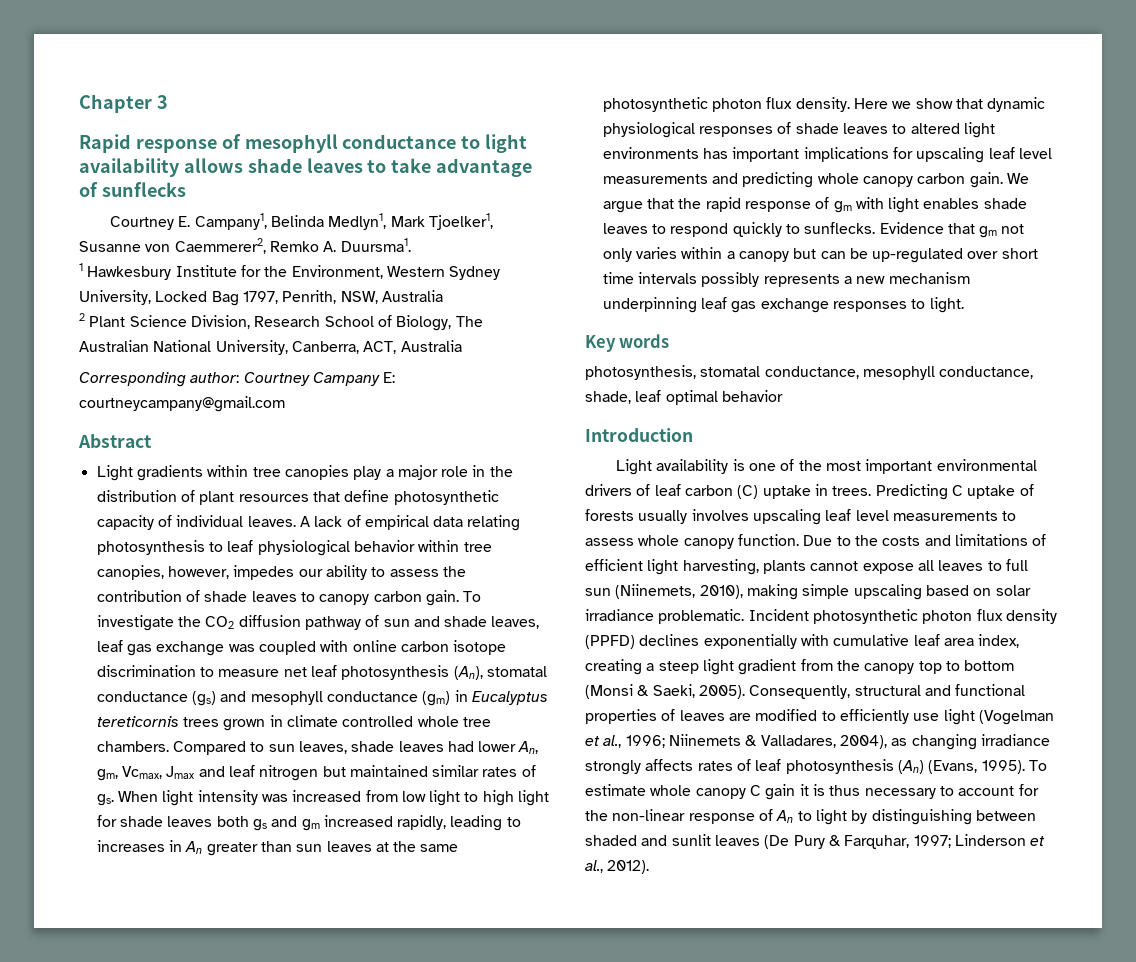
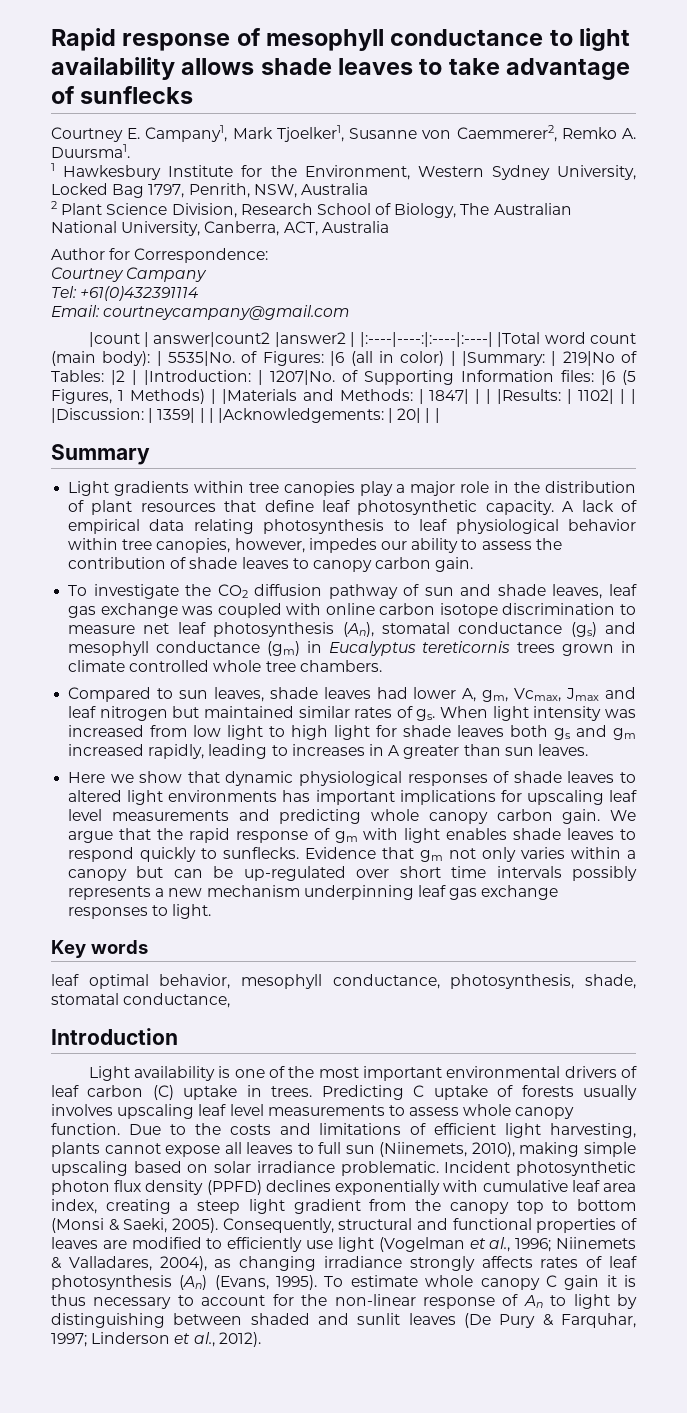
- Chapter 3
- Courtney E. Campany1, Belinda Medlyn1, Mark Tjoelker1, Susanne von Caemmerer2, Remko A. Duursma1.
+ Courtney E. Campany1, Mark Tjoelker1, Susanne von Caemmerer2, Remko A. Duursma1.
- Corresponding author: Courtney Campany E: courtneycampany@gmail.com
- Abstract
+ Author for Correspondence:
+ Courtney Campany
+ Tel: +61(0)432391114
+ Email: courtneycampany@gmail.com
+ |count | answer|count2 |answer2 | |:----|----:|:----|:----| |Total word count (main body): | 5535|No. of Figures: |6 (all in color) | |Summary: | 219|No of Tables: |2 | |Introduction: | 1207|No. of Supporting Information files: |6 (5 Figures, 1 Methods) | |Materials and Methods: | 1847| | | |Results: | 1102| | | |Discussion: | 1359| | | |Acknowledgements: | 20| | |
+ Summary
- Light gradients within tree canopies play a major role in the distribution of plant resources that define photosynthetic capacity of individual leaves.
+ Light gradients within tree canopies play a major role in the distribution of plant resources that define leaf photosynthetic capacity.
- A lack of empirical data relating photosynthesis to leaf physiological behavior within tree canopies, however, impedes our ability to assess the contribution of shade leaves to canopy carbon gain. To investigate the CO2 diffusion pathway of sun and shade leaves, leaf gas exchange was coupled with online carbon isotope discrimination to measure net leaf photosynthesis (An), stomatal conductance (gs) and mesophyll conductance (gm) in Eucalyptus tereticornis trees grown in climate controlled whole tree chambers. Compared to sun leaves, shade leaves had lower An, gm, Vcmax, Jmax and leaf nitrogen but maintained similar rates of gs.
+ A lack of empirical data relating photosynthesis to leaf physiological behavior within tree canopies, however, impedes our ability to assess the contribution of shade leaves to canopy carbon gain.
+ To investigate the CO2 diffusion pathway of sun and shade leaves, leaf gas exchange was coupled with online carbon isotope discrimination to measure net leaf photosynthesis (An), stomatal conductance (gs) and mesophyll conductance (gm) in Eucalyptus tereticornis trees grown in climate controlled whole tree chambers.
+ Compared to sun leaves, shade leaves had lower A, gm, Vcmax, Jmax and leaf nitrogen but maintained similar rates of gs.
- When light intensity was increased from low light to high light for shade leaves both gs and gm increased rapidly, leading to increases in An greater than sun leaves at the same photosynthetic photon flux density. Here we show that dynamic physiological responses of shade leaves to altered light environments has important implications for upscaling leaf level measurements and predicting whole canopy carbon gain.
+ When light intensity was increased from low light to high light for shade leaves both gs and gm increased rapidly, leading to increases in A greater than sun leaves.
+ Here we show that dynamic physiological responses of shade leaves to altered light environments has important implications for upscaling leaf level measurements and predicting whole canopy carbon gain.
- photosynthesis, stomatal conductance, mesophyll conductance, shade, leaf optimal behavior
+ leaf optimal behavior, mesophyll conductance, photosynthesis, shade, stomatal conductance,

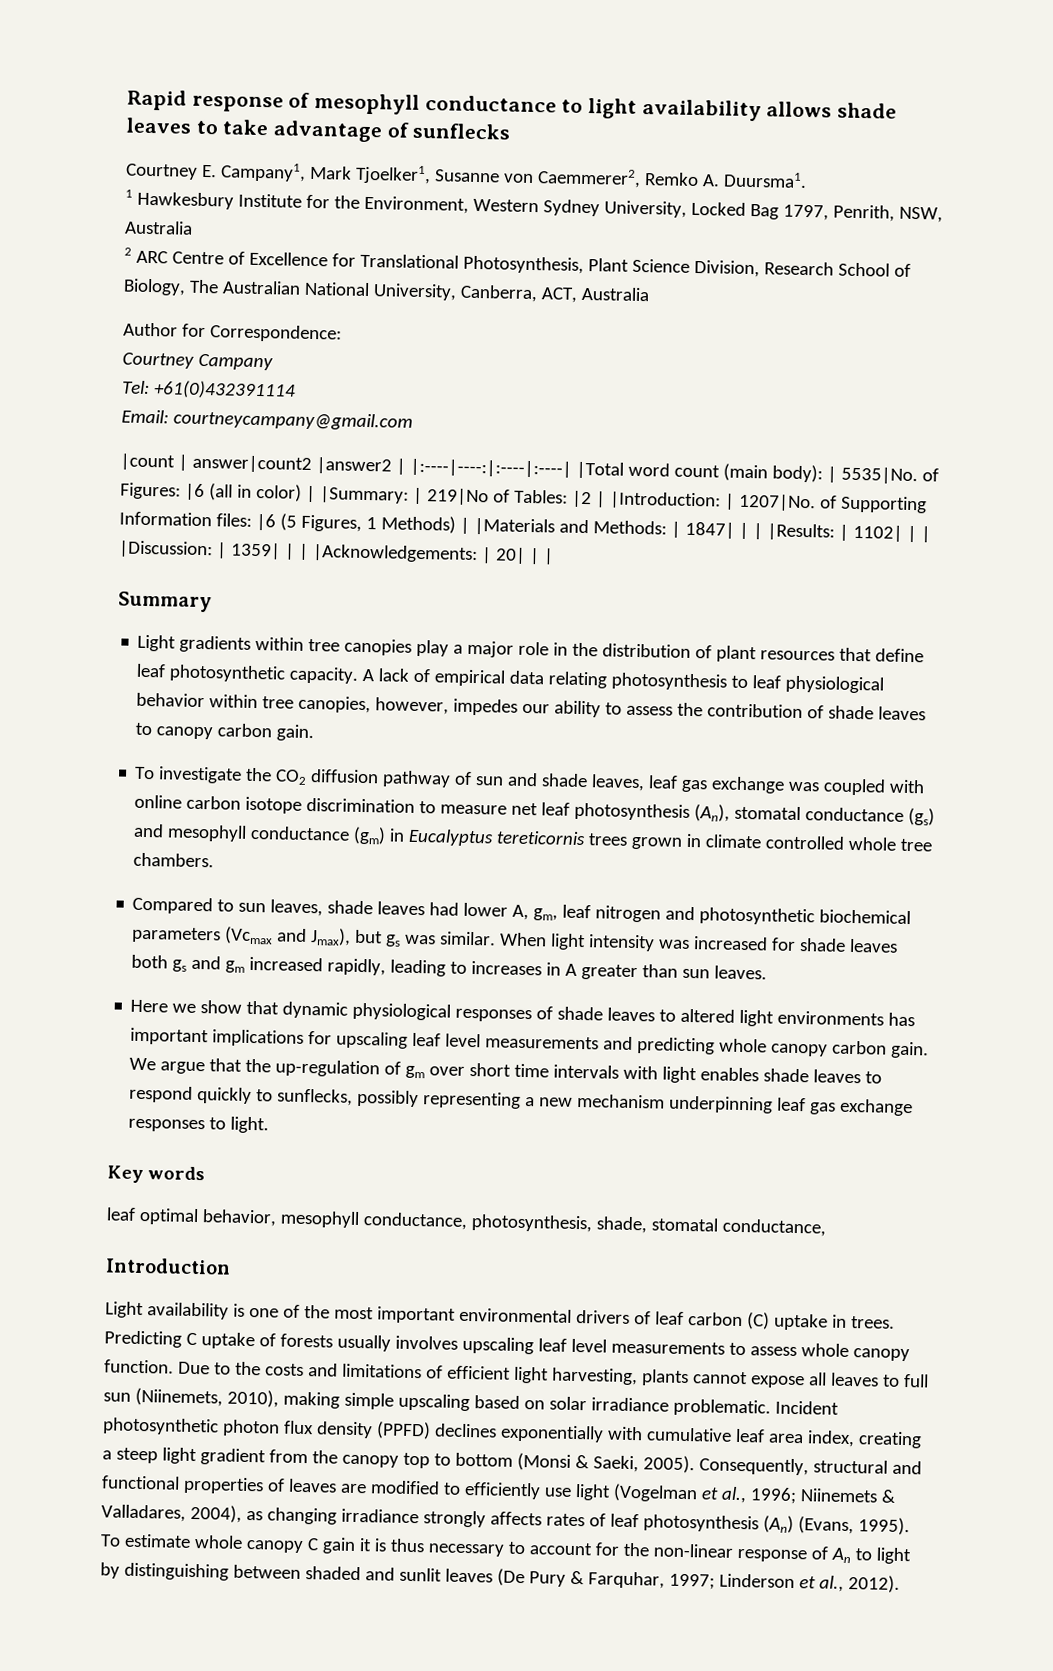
- 2 Plant Science Division, Research School of Biology, The Australian National University, Canberra, ACT, Australia
+ 2 ARC Centre of Excellence for Translational Photosynthesis, Plant Science Division, Research School of Biology, The Australian National University, Canberra, ACT, Australia
- Compared to sun leaves, shade leaves had lower A, gm, Vcmax, Jmax and leaf nitrogen but maintained similar rates of gs.
+ Compared to sun leaves, shade leaves had lower A, gm, leaf nitrogen and photosynthetic biochemical parameters (Vcmax and Jmax), but gs was similar.
- When light intensity was increased from low light to high light for shade leaves both gs and gm increased rapidly, leading to increases in A greater than sun leaves.
+ When light intensity was increased for shade leaves both gs and gm increased rapidly, leading to increases in A greater than sun leaves.
- We argue that the rapid response of gm with light enables shade leaves to respond quickly to sunflecks. Evidence that gm not only varies within a canopy but can be up-regulated over short time intervals possibly represents a new mechanism underpinning leaf gas exchange responses to light.
+ We argue that the up-regulation of gm over short time intervals with light enables shade leaves to respond quickly to sunflecks, possibly representing a new mechanism underpinning leaf gas exchange responses to light.

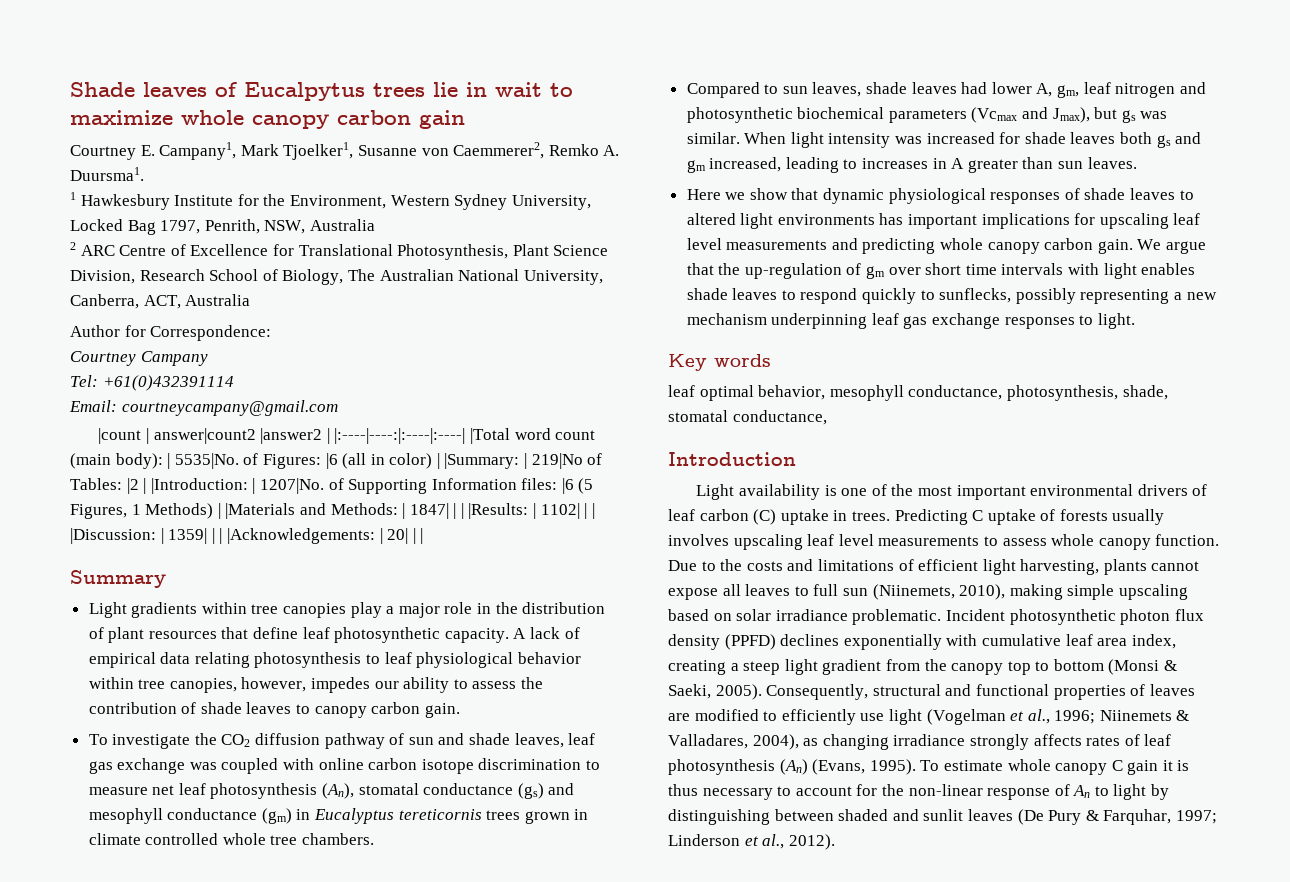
- Rapid response of mesophyll conductance to light availability allows shade leaves to take advantage of sunflecks
+ Shade leaves of Eucalpytus trees lie in wait to maximize whole canopy carbon gain
- When light intensity was increased for shade leaves both gs and gm increased rapidly, leading to increases in A greater than sun leaves.
+ When light intensity was increased for shade leaves both gs and gm increased, leading to increases in A greater than sun leaves.

